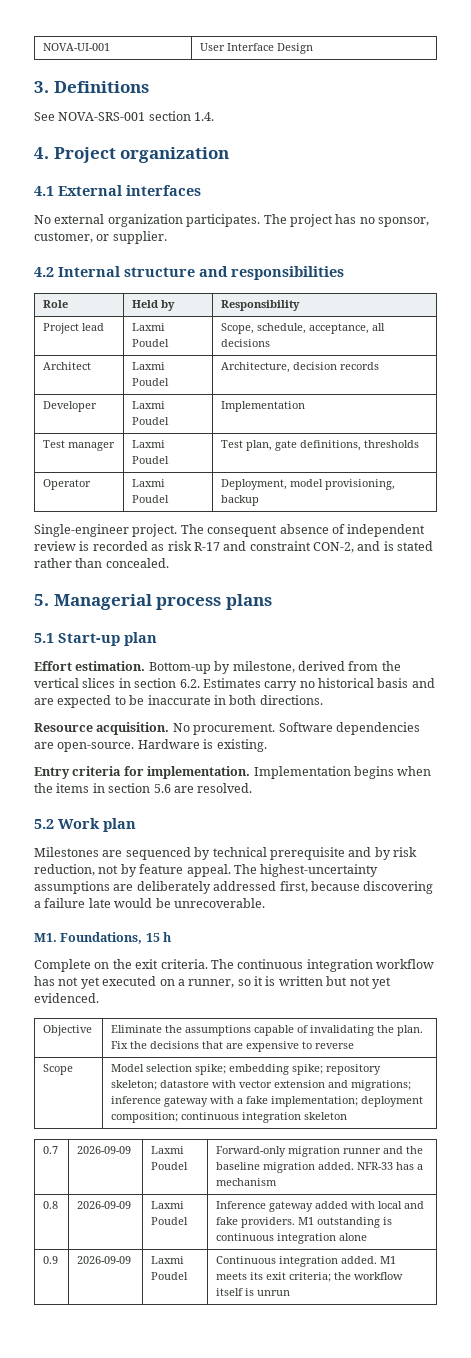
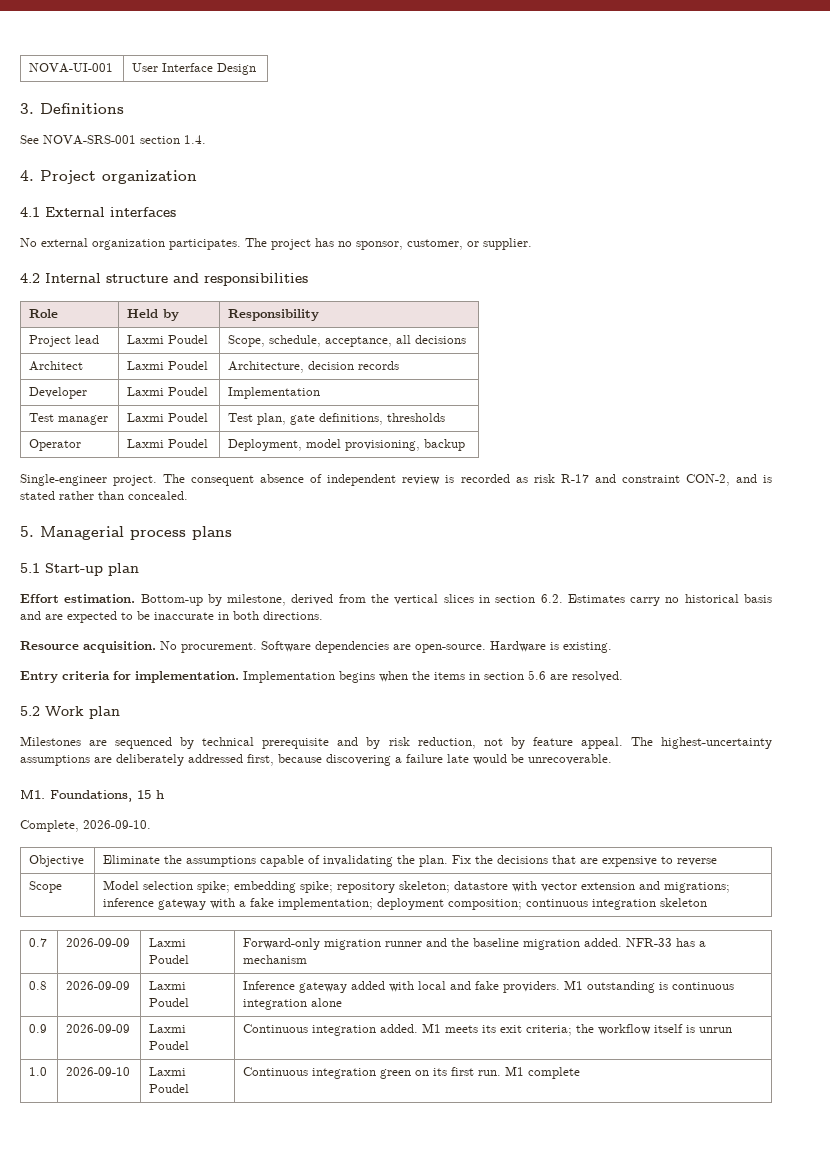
- Complete on the exit criteria. The continuous integration workflow has not yet executed on a runner, so it is written but not yet evidenced.
+ Complete, 2026-09-10.
+ 1.0 | 2026-09-10 | Laxmi Poudel | Continuous integration green on its first run. M1 complete

